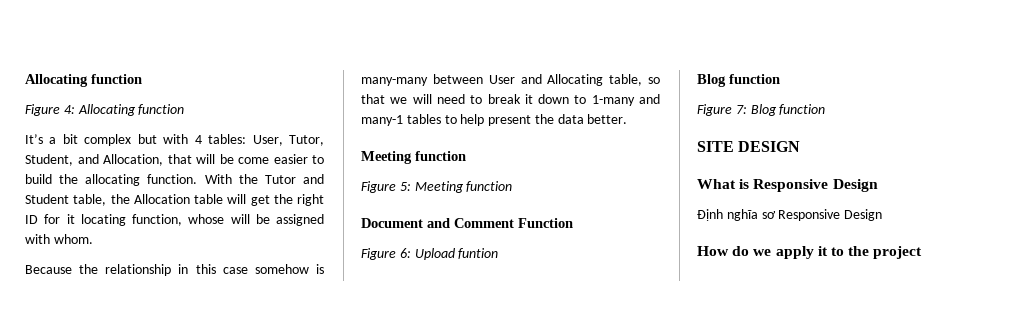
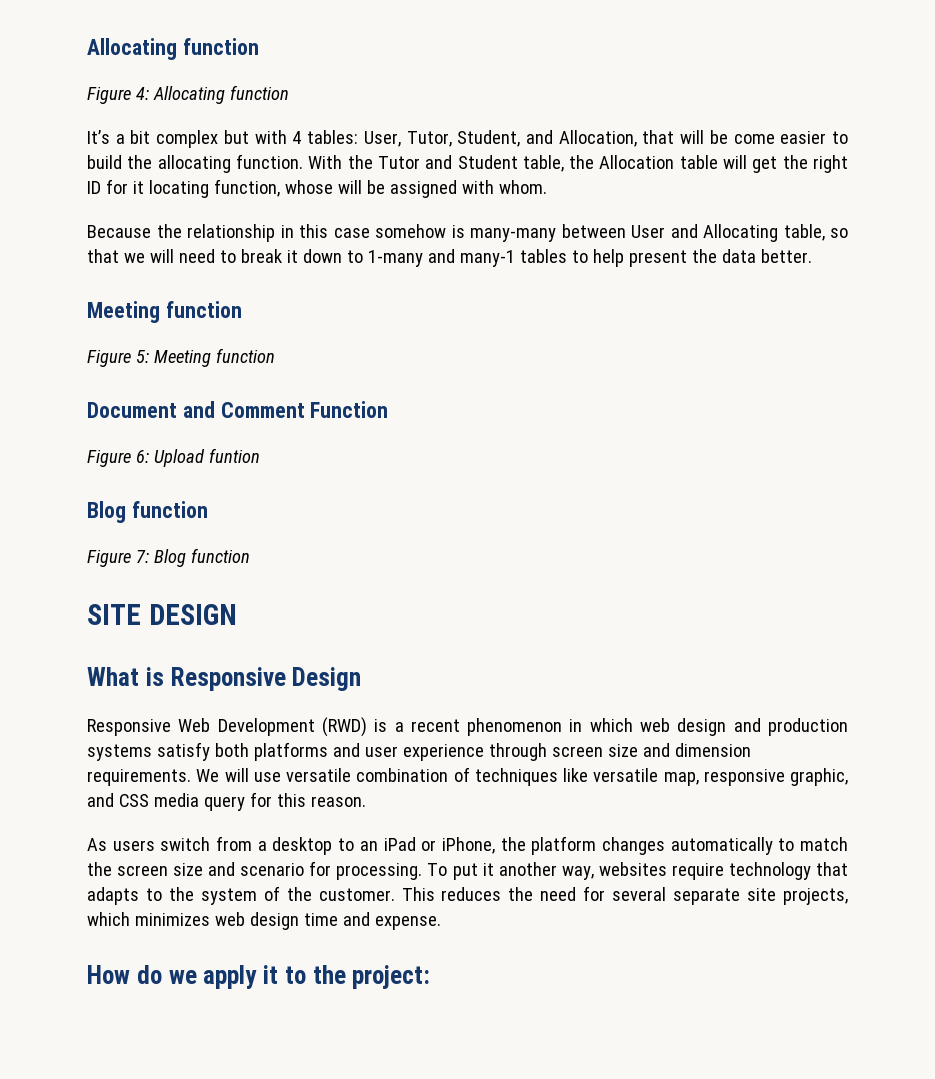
- Định nghĩa sơ Responsive Design
+ Responsive Web Development (RWD) is a recent phenomenon in which web design and production systems satisfy both platforms and user experience through screen size and dimension requirements. We will use versatile combination of techniques like versatile map, responsive graphic, and CSS media query for this reason.
+ As users switch from a desktop to an iPad or iPhone, the platform changes automatically to match the screen size and scenario for processing. To put it another way, websites require technology that adapts to the system of the customer. This reduces the need for several separate site projects, which minimizes web design time and expense.
- How do we apply it to the project
+ How do we apply it to the project:

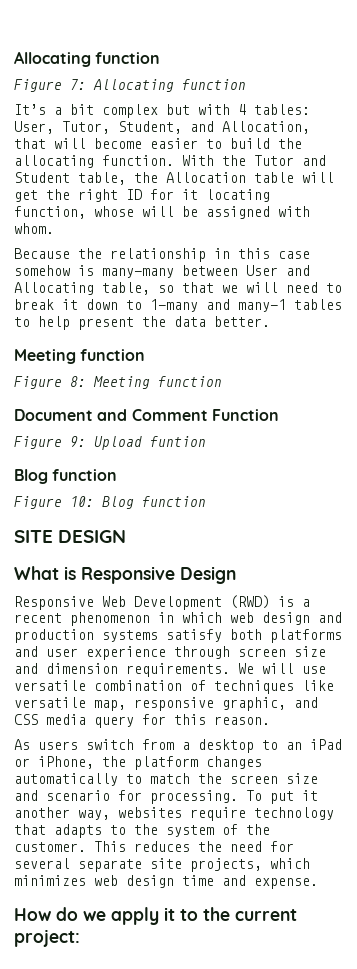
- Figure 4: Allocating function
+ Figure 7: Allocating function
- It’s a bit complex but with 4 tables: User, Tutor, Student, and Allocation, that will be come easier to build the allocating function.
+ It’s a bit complex but with 4 tables: User, Tutor, Student, and Allocation, that will become easier to build the allocating function.
- Figure 5: Meeting function
+ Figure 8: Meeting function
- Figure 6: Upload funtion
+ Figure 9: Upload funtion
- Figure 7: Blog function
+ Figure 10: Blog function
- How do we apply it to the project:
+ How do we apply it to the current project:

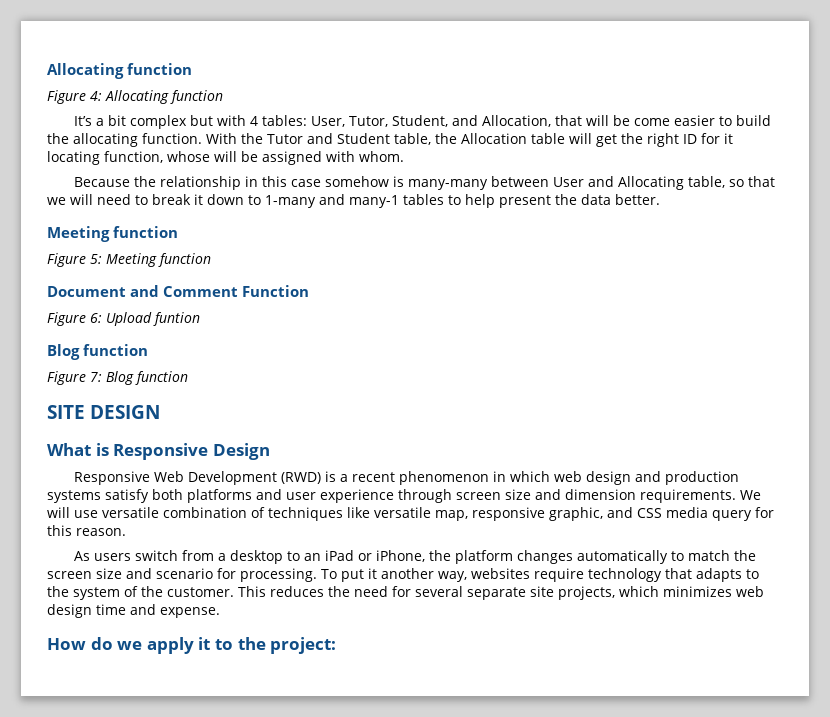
- Figure 7: Allocating function
+ Figure 4: Allocating function
- It’s a bit complex but with 4 tables: User, Tutor, Student, and Allocation, that will become easier to build the allocating function.
+ It’s a bit complex but with 4 tables: User, Tutor, Student, and Allocation, that will be come easier to build the allocating function.
- Figure 8: Meeting function
+ Figure 5: Meeting function
- Figure 9: Upload funtion
+ Figure 6: Upload funtion
- Figure 10: Blog function
+ Figure 7: Blog function
- How do we apply it to the current project:
+ How do we apply it to the project:

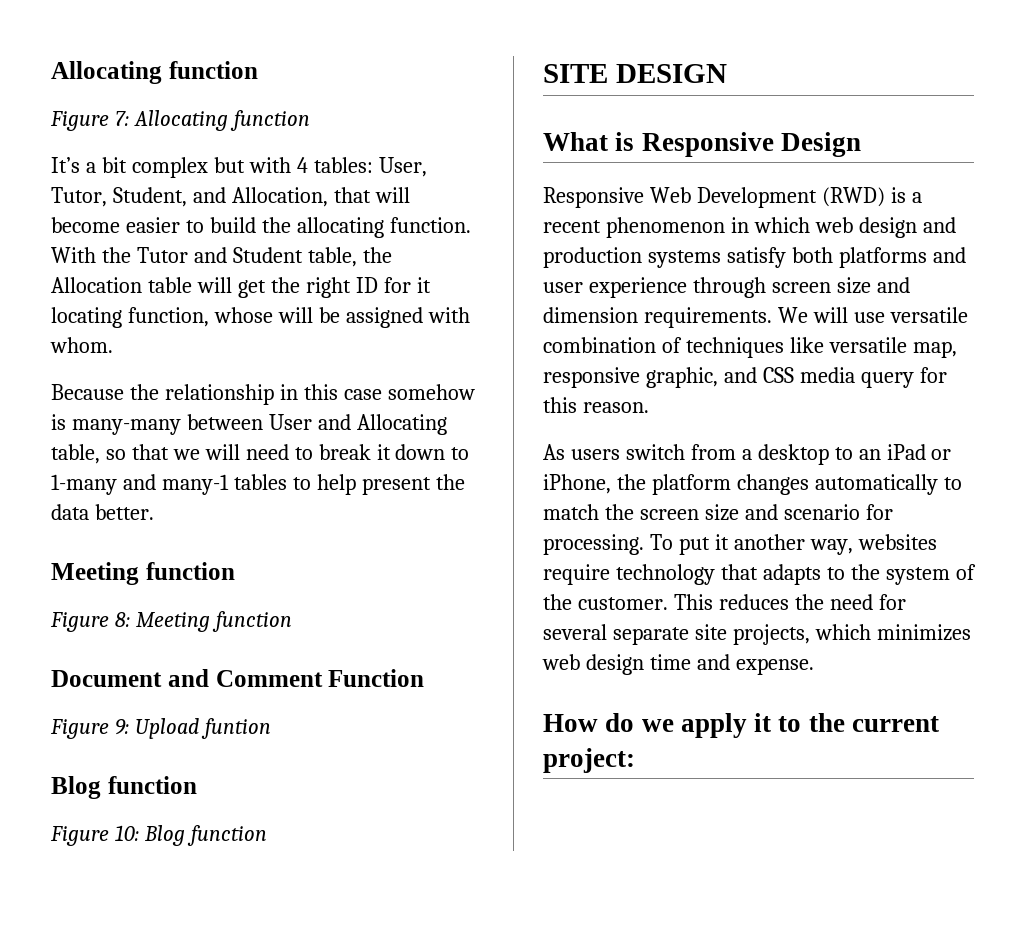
- Figure 4: Allocating function
+ Figure 7: Allocating function
- It’s a bit complex but with 4 tables: User, Tutor, Student, and Allocation, that will be come easier to build the allocating function.
+ It’s a bit complex but with 4 tables: User, Tutor, Student, and Allocation, that will become easier to build the allocating function.
- Figure 5: Meeting function
+ Figure 8: Meeting function
- Figure 6: Upload funtion
+ Figure 9: Upload funtion
- Figure 7: Blog function
+ Figure 10: Blog function
- How do we apply it to the project:
+ How do we apply it to the current project:

